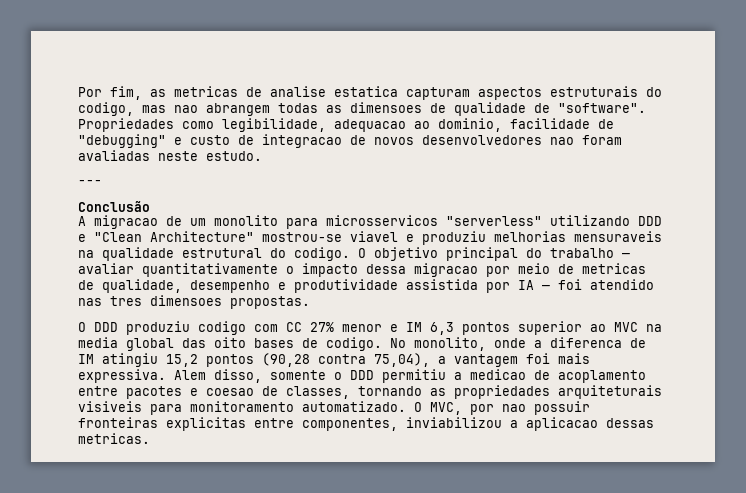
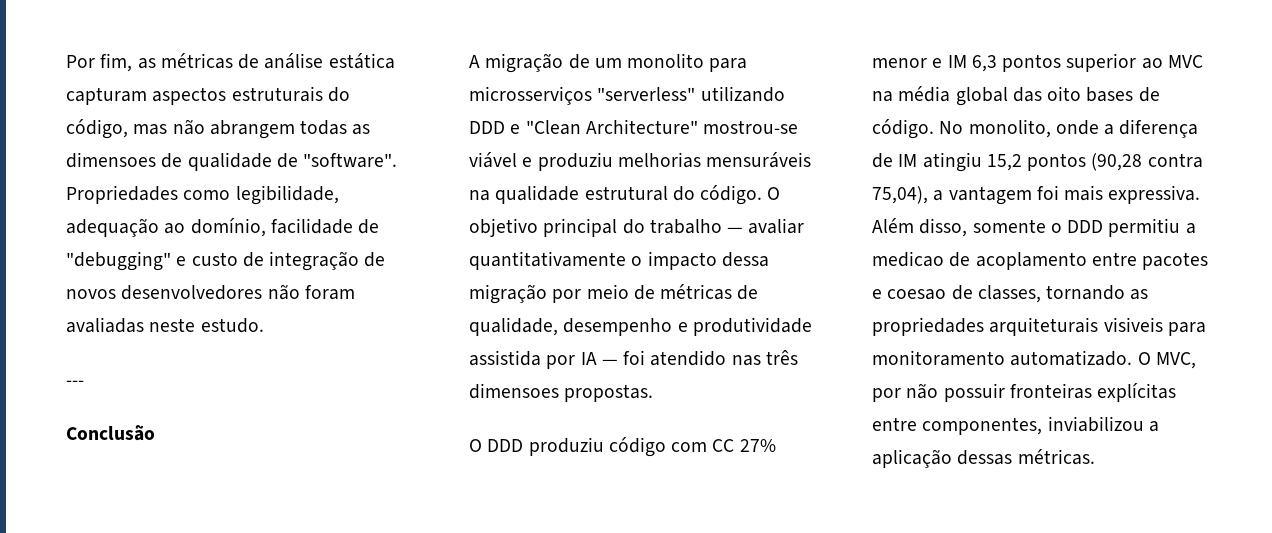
- Por fim, as metricas de analise estatica capturam aspectos estruturais do codigo, mas nao abrangem todas as dimensoes de qualidade de "software".
+ Por fim, as métricas de análise estática capturam aspectos estruturais do código, mas não abrangem todas as dimensoes de qualidade de "software".
- Propriedades como legibilidade, adequacao ao dominio, facilidade de "debugging" e custo de integracao de novos desenvolvedores nao foram avaliadas neste estudo.
+ Propriedades como legibilidade, adequação ao domínio, facilidade de "debugging" e custo de integração de novos desenvolvedores não foram avaliadas neste estudo.
- A migracao de um monolito para microsservicos "serverless" utilizando DDD e "Clean Architecture" mostrou-se viavel e produziu melhorias mensuraveis na qualidade estrutural do codigo.
+ A migração de um monolito para microsserviços "serverless" utilizando DDD e "Clean Architecture" mostrou-se viável e produziu melhorias mensuráveis na qualidade estrutural do código.
- O objetivo principal do trabalho — avaliar quantitativamente o impacto dessa migracao por meio de metricas de qualidade, desempenho e produtividade assistida por IA — foi atendido nas tres dimensoes propostas.
+ O objetivo principal do trabalho — avaliar quantitativamente o impacto dessa migração por meio de métricas de qualidade, desempenho e produtividade assistida por IA — foi atendido nas três dimensoes propostas.
- O DDD produziu codigo com CC 27% menor e IM 6,3 pontos superior ao MVC na media global das oito bases de codigo.
+ O DDD produziu código com CC 27% menor e IM 6,3 pontos superior ao MVC na média global das oito bases de código.
- No monolito, onde a diferenca de IM atingiu 15,2 pontos (90,28 contra 75,04), a vantagem foi mais expressiva.
+ No monolito, onde a diferença de IM atingiu 15,2 pontos (90,28 contra 75,04), a vantagem foi mais expressiva.
- Alem disso, somente o DDD permitiu a medicao de acoplamento entre pacotes e coesao de classes, tornando as propriedades arquiteturais visiveis para monitoramento automatizado.
+ Além disso, somente o DDD permitiu a medicao de acoplamento entre pacotes e coesao de classes, tornando as propriedades arquiteturais visiveis para monitoramento automatizado.
- O MVC, por nao possuir fronteiras explicitas entre componentes, inviabilizou a aplicacao dessas metricas.
+ O MVC, por não possuir fronteiras explícitas entre componentes, inviabilizou a aplicação dessas métricas.

